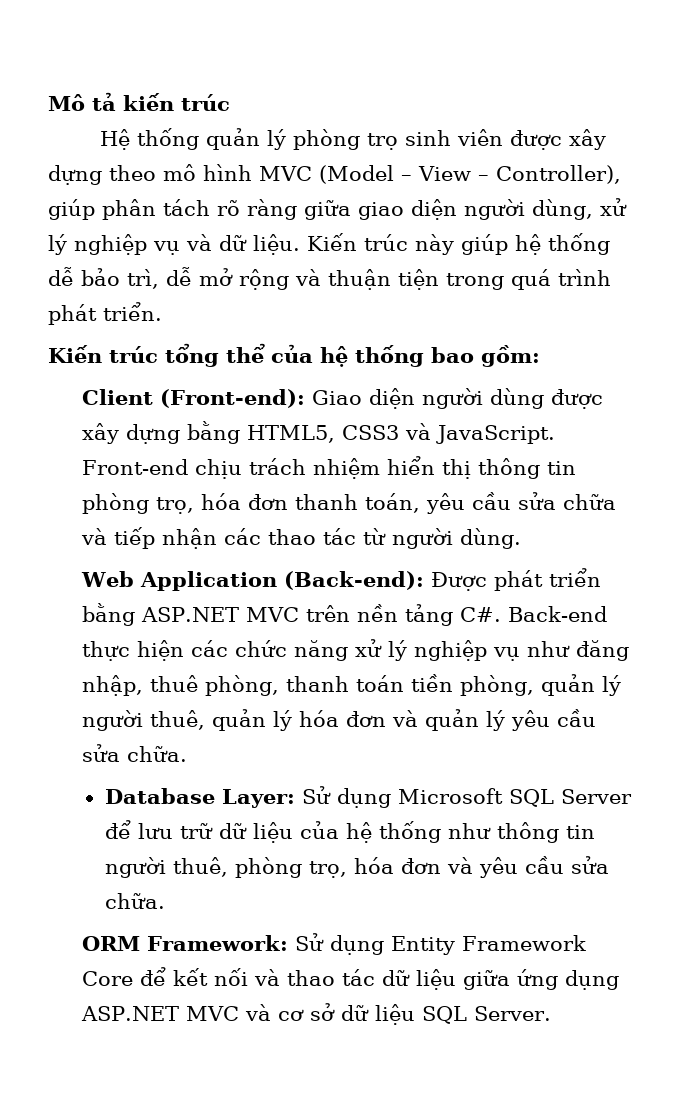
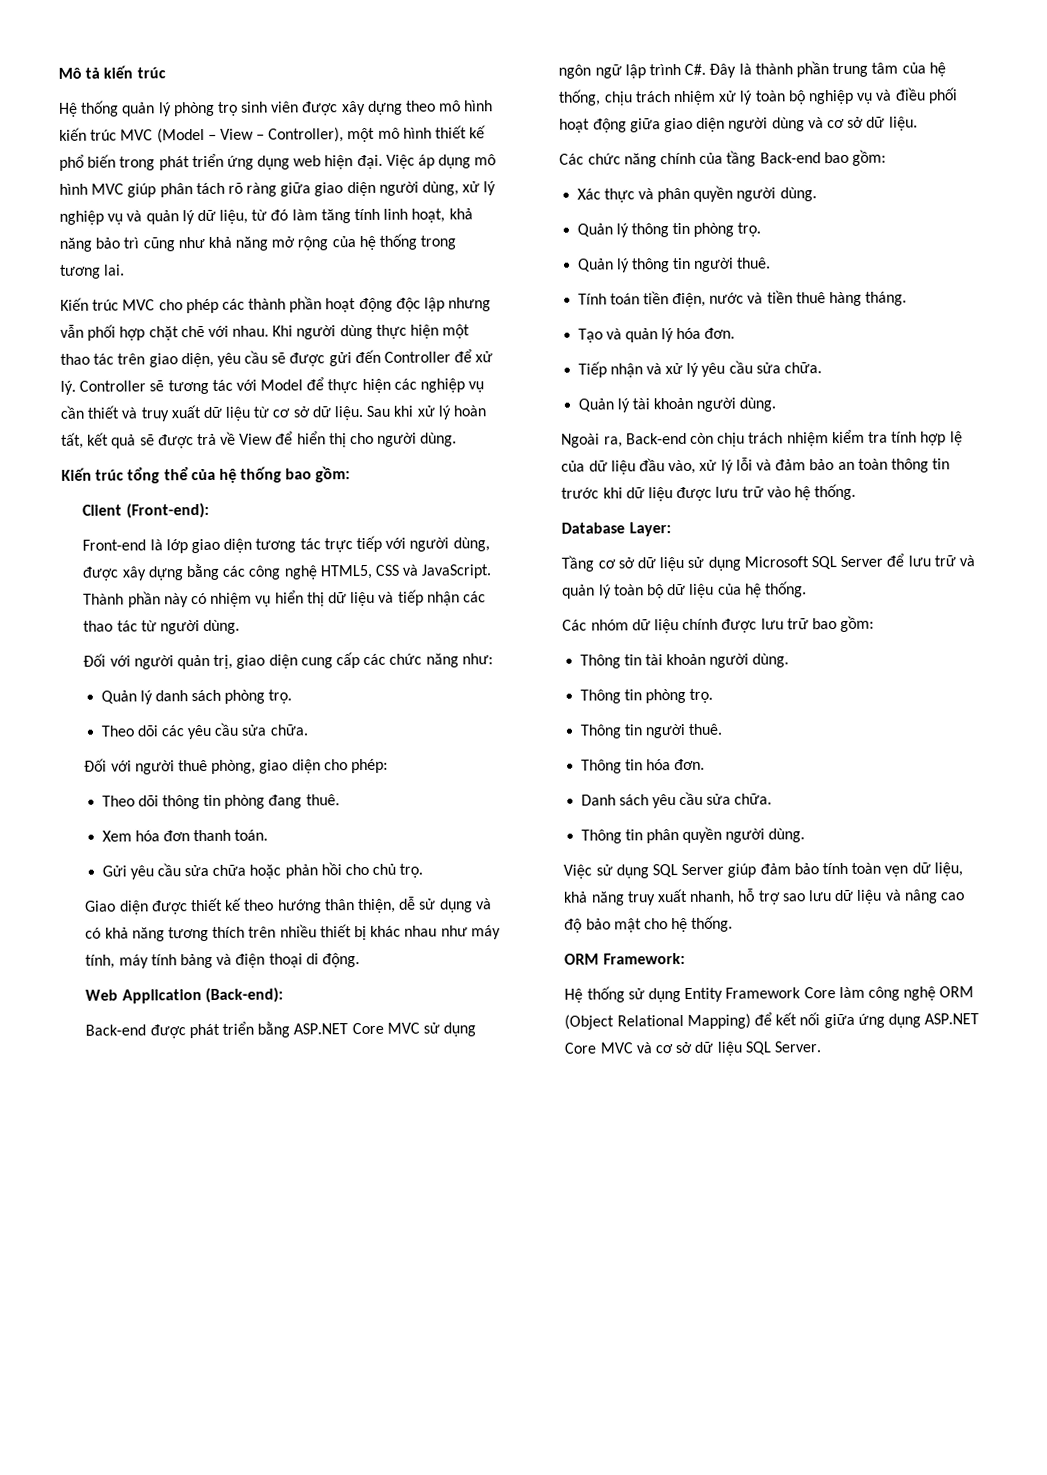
- Hệ thống quản lý phòng trọ sinh viên được xây dựng theo mô hình MVC (Model – View – Controller), giúp phân tách rõ ràng giữa giao diện người dùng, xử lý nghiệp vụ và dữ liệu. Kiến trúc này giúp hệ thống dễ bảo trì, dễ mở rộng và thuận tiện trong quá trình phát triển.
+ Hệ thống quản lý phòng trọ sinh viên được xây dựng theo mô hình kiến trúc MVC (Model – View – Controller), một mô hình thiết kế phổ biến trong phát triển ứng dụng web hiện đại. Việc áp dụng mô hình MVC giúp phân tách rõ ràng giữa giao diện người dùng, xử lý nghiệp vụ và quản lý dữ liệu, từ đó làm tăng tính linh hoạt, khả năng bảo trì cũng như khả năng mở rộng của hệ thống trong tương lai.
+ Kiến trúc MVC cho phép các thành phần hoạt động độc lập nhưng vẫn phối hợp chặt chẽ với nhau. Khi người dùng thực hiện một thao tác trên giao diện, yêu cầu sẽ được gửi đến Controller để xử lý. Controller sẽ tương tác với Model để thực hiện các nghiệp vụ cần thiết và truy xuất dữ liệu từ cơ sở dữ liệu. Sau khi xử lý hoàn tất, kết quả sẽ được trả về View để hiển thị cho người dùng.
- Client (Front-end): Giao diện người dùng được xây dựng bằng HTML5, CSS3 và JavaScript. Front-end chịu trách nhiệm hiển thị thông tin phòng trọ, hóa đơn thanh toán, yêu cầu sửa chữa và tiếp nhận các thao tác từ người dùng.
+ Client (Front-end):
+ Front-end là lớp giao diện tương tác trực tiếp với người dùng, được xây dựng bằng các công nghệ HTML5, CSS và JavaScript. Thành phần này có nhiệm vụ hiển thị dữ liệu và tiếp nhận các thao tác từ người dùng.
+ Đối với người quản trị, giao diện cung cấp các chức năng như:
+ Quản lý danh sách phòng trọ.
+ Theo dõi các yêu cầu sửa chữa.
+ Đối với người thuê phòng, giao diện cho phép:
+ Theo dõi thông tin phòng đang thuê.
+ Xem hóa đơn thanh toán.
+ Gửi yêu cầu sửa chữa hoặc phản hồi cho chủ trọ.
+ Giao diện được thiết kế theo hướng thân thiện, dễ sử dụng và có khả năng tương thích trên nhiều thiết bị khác nhau như máy tính, máy tính bảng và điện thoại di động.
- Web Application (Back-end): Được phát triển bằng ASP.NET MVC trên nền tảng C#. Back-end thực hiện các chức năng xử lý nghiệp vụ như đăng nhập, thuê phòng, thanh toán tiền phòng, quản lý người thuê, quản lý hóa đơn và quản lý yêu cầu sửa chữa.
+ Web Application (Back-end):
+ Back-end được phát triển bằng ASP.NET Core MVC sử dụng ngôn ngữ lập trình C#. Đây là thành phần trung tâm của hệ thống, chịu trách nhiệm xử lý toàn bộ nghiệp vụ và điều phối hoạt động giữa giao diện người dùng và cơ sở dữ liệu.
+ Các chức năng chính của tầng Back-end bao gồm:
+ Xác thực và phân quyền người dùng.
+ Quản lý thông tin phòng trọ.
+ Quản lý thông tin người thuê.
+ Tính toán tiền điện, nước và tiền thuê hàng tháng.
+ Tạo và quản lý hóa đơn.
+ Tiếp nhận và xử lý yêu cầu sửa chữa.
- Database Layer: Sử dụng Microsoft SQL Server để lưu trữ dữ liệu của hệ thống như thông tin người thuê, phòng trọ, hóa đơn và yêu cầu sửa chữa.
+ Quản lý tài khoản người dùng.
+ Ngoài ra, Back-end còn chịu trách nhiệm kiểm tra tính hợp lệ của dữ liệu đầu vào, xử lý lỗi và đảm bảo an toàn thông tin trước khi dữ liệu được lưu trữ vào hệ thống.
+ Database Layer:
+ Tầng cơ sở dữ liệu sử dụng Microsoft SQL Server để lưu trữ và quản lý toàn bộ dữ liệu của hệ thống.
+ Các nhóm dữ liệu chính được lưu trữ bao gồm:
+ Thông tin tài khoản người dùng.
+ Thông tin phòng trọ.
+ Thông tin người thuê.
+ Thông tin hóa đơn.
+ Danh sách yêu cầu sửa chữa.
+ Thông tin phân quyền người dùng.
+ Việc sử dụng SQL Server giúp đảm bảo tính toàn vẹn dữ liệu, khả năng truy xuất nhanh, hỗ trợ sao lưu dữ liệu và nâng cao độ bảo mật cho hệ thống.
- ORM Framework: Sử dụng Entity Framework Core để kết nối và thao tác dữ liệu giữa ứng dụng ASP.NET MVC và cơ sở dữ liệu SQL Server.
+ ORM Framework:
+ Hệ thống sử dụng Entity Framework Core làm công nghệ ORM (Object Relational Mapping) để kết nối giữa ứng dụng ASP.NET Core MVC và cơ sở dữ liệu SQL Server.

